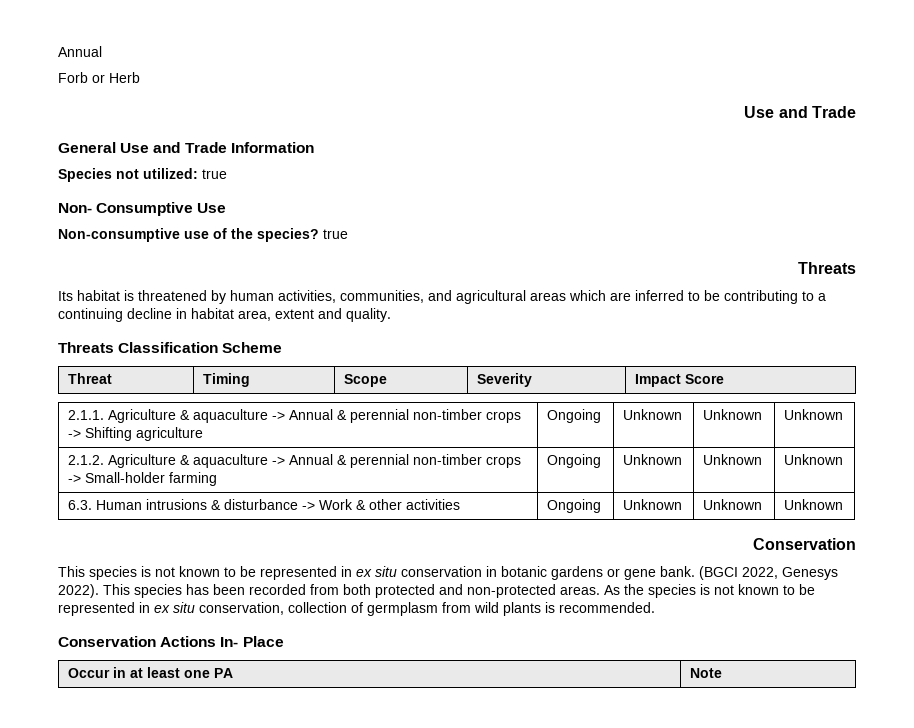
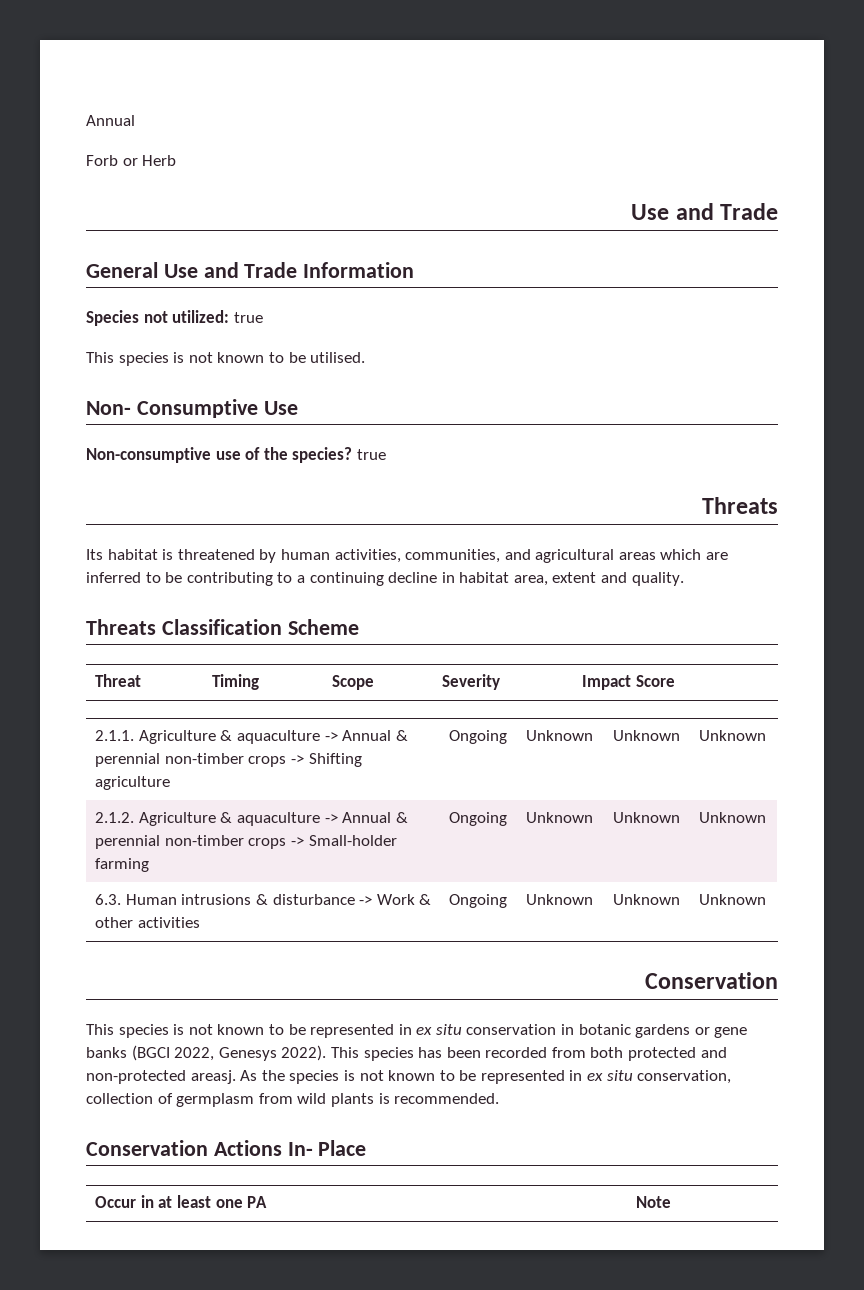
+ This species is not known to be utilised.
- This species is not known to be represented in ex situ conservation in botanic gardens or gene bank. (BGCI 2022, Genesys 2022).
+ This species is not known to be represented in ex situ conservation in botanic gardens or gene banks (BGCI 2022, Genesys 2022).
- This species has been recorded from both protected and non-protected areas.
+ This species has been recorded from both protected and non-protected areasj.

